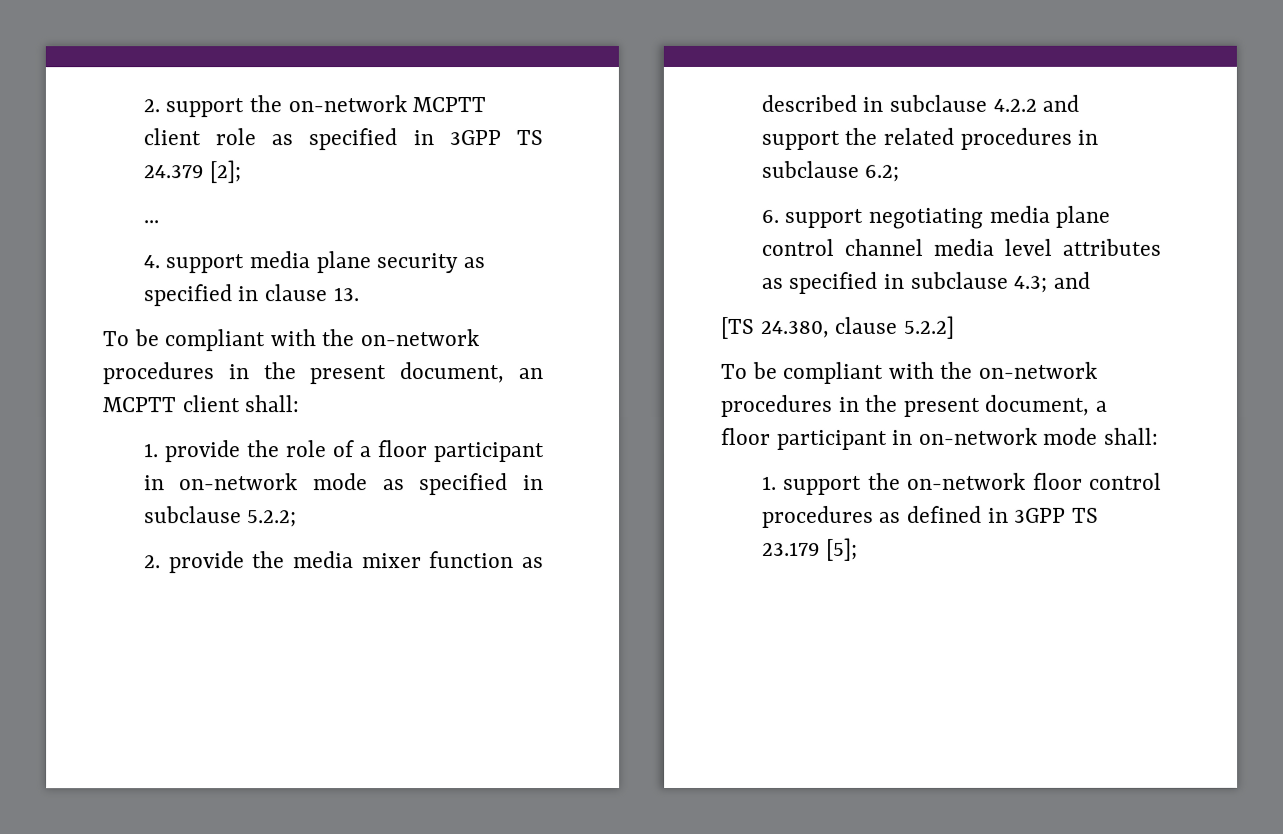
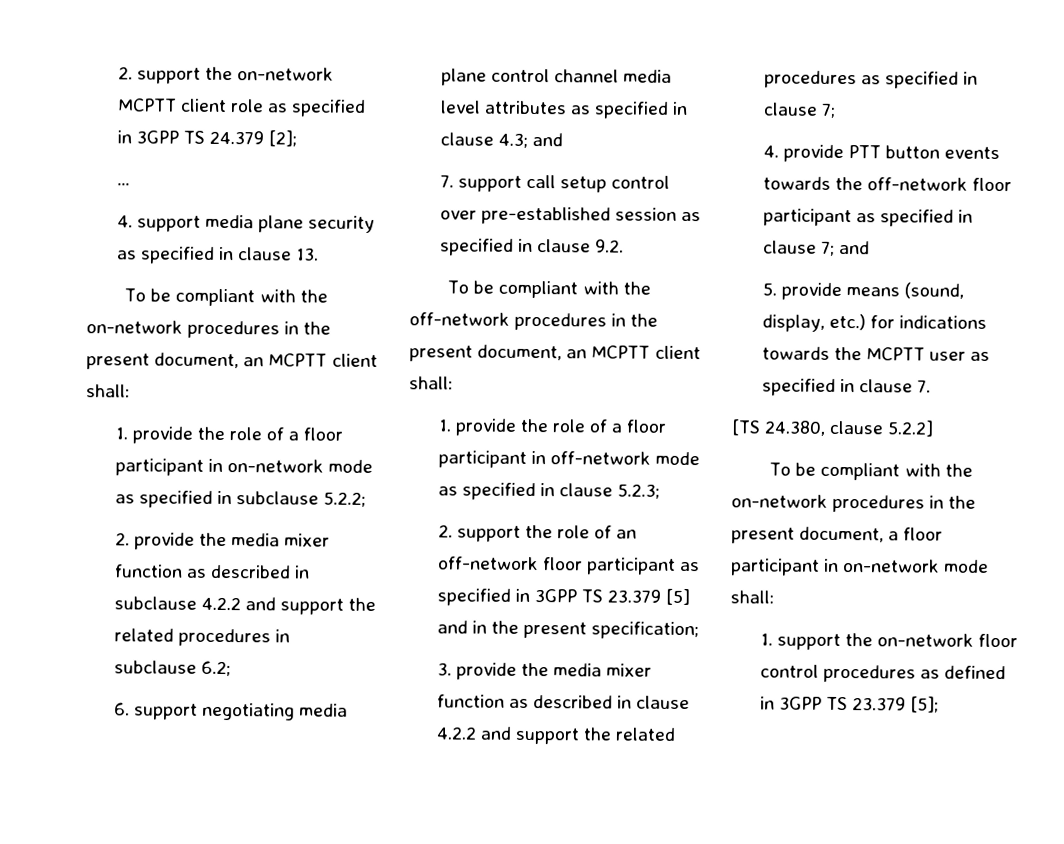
- 6. support negotiating media plane control channel media level attributes as specified in subclause 4.3; and
+ 6. support negotiating media plane control channel media level attributes as specified in clause 4.3; and
+ 7. support call setup control over pre-established session as specified in clause 9.2.
+ To be compliant with the off-network procedures in the present document, an MCPTT client shall:
+ 1. provide the role of a floor participant in off-network mode as specified in clause 5.2.3;
+ 2. support the role of an off-network floor participant as specified in 3GPP TS 23.379 [5] and in the present specification;
+ 3. provide the media mixer function as described in clause 4.2.2 and support the related procedures as specified in clause 7;
+ 4. provide PTT button events towards the off-network floor participant as specified in clause 7; and
+ 5. provide means (sound, display, etc.) for indications towards the MCPTT user as specified in clause 7.
- 1. support the on-network floor control procedures as defined in 3GPP TS 23.179 [5];
+ 1. support the on-network floor control procedures as defined in 3GPP TS 23.379 [5];

